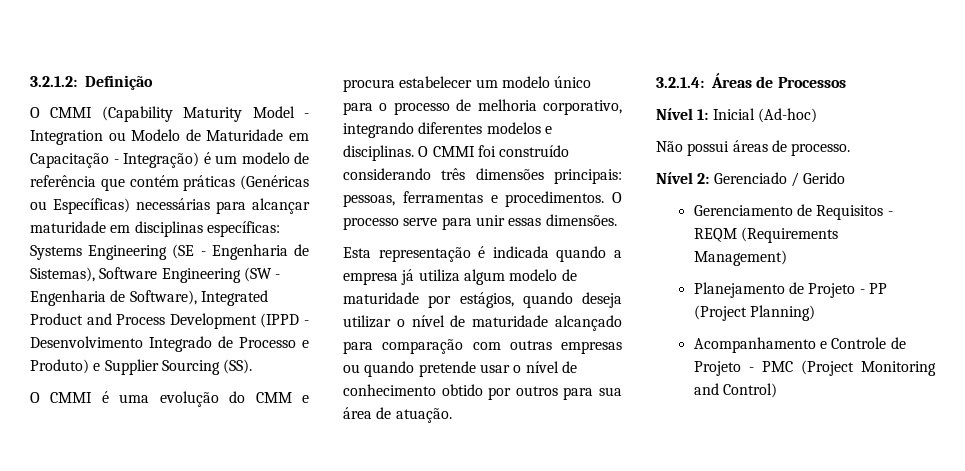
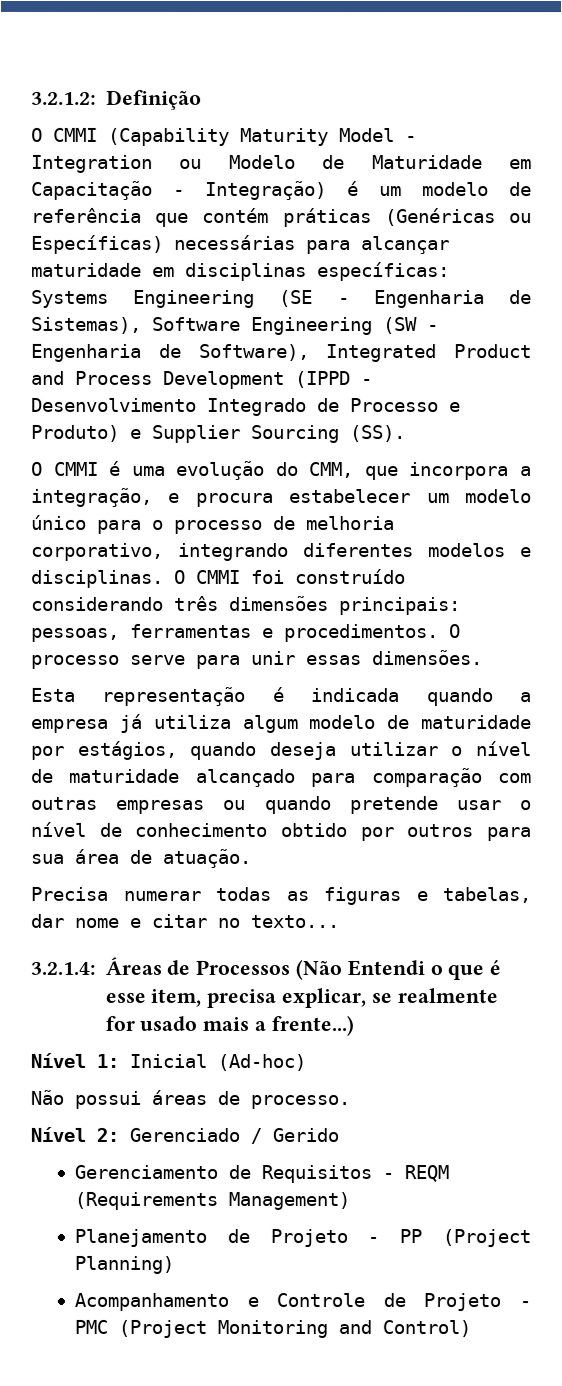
- O CMMI é uma evolução do CMM e procura estabelecer um modelo único para o processo de melhoria corporativo, integrando diferentes modelos e disciplinas.
+ O CMMI é uma evolução do CMM, que incorpora a integração, e procura estabelecer um modelo único para o processo de melhoria corporativo, integrando diferentes modelos e disciplinas.
- 3.2.1.4: Áreas de Processos
+ Precisa numerar todas as figuras e tabelas, dar nome e citar no texto...
+ 3.2.1.4: Áreas de Processos (Não Entendi o que é esse item, precisa explicar, se realmente for usado mais a frente...)

